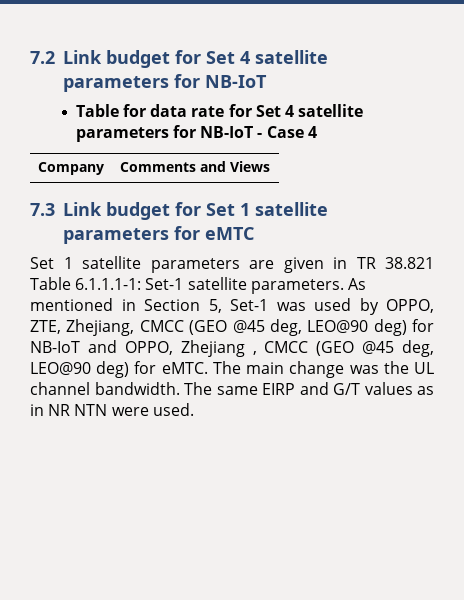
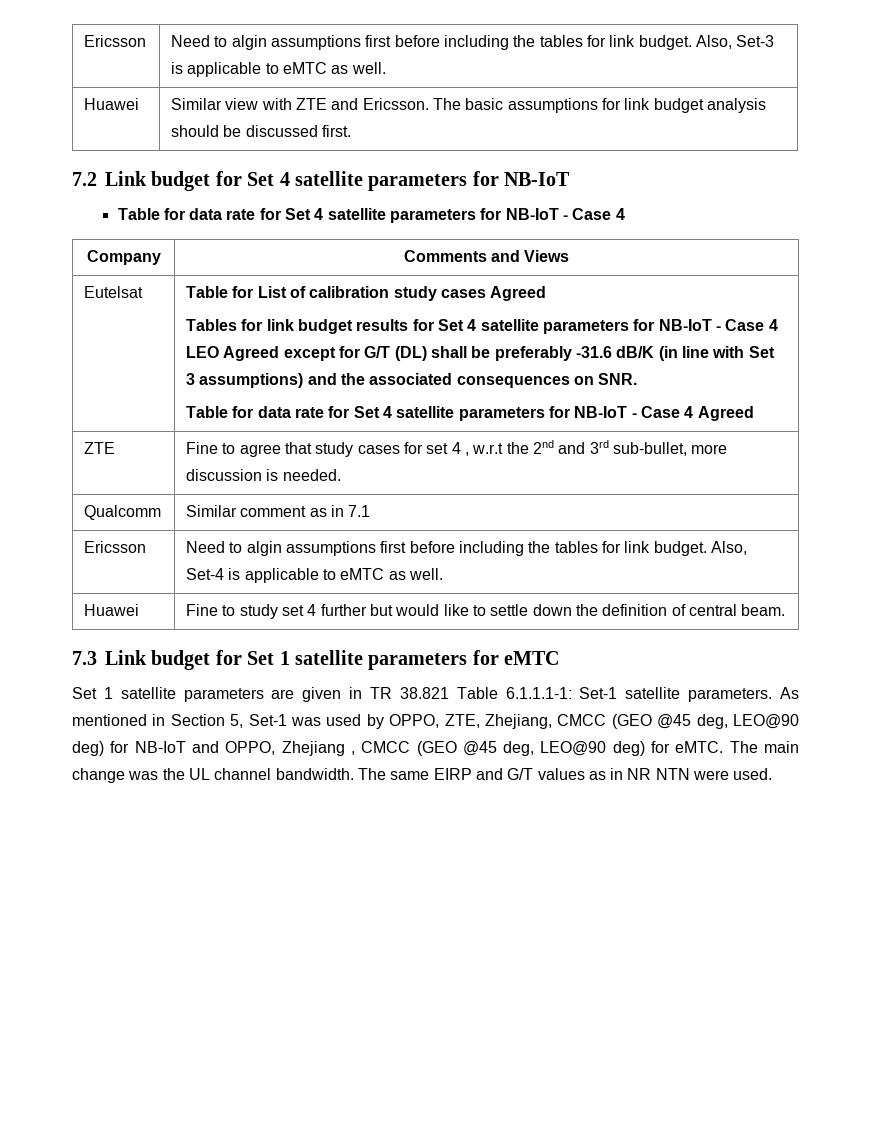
+ Ericsson | Need to algin assumptions first before including the tables for link budget. Also, Set-3 is applicable to eMTC as well.
+ Huawei | Similar view with ZTE and Ericsson. The basic assumptions for link budget analysis should be discussed first.
+ Eutelsat | Table for List of calibration study cases Agreed
+ Tables for link budget results for Set 4 satellite parameters for NB-IoT - Case 4 LEO Agreed except for G/T (DL) shall be preferably -31.6 dB/K (in line with Set 3 assumptions) and the associated consequences on SNR.
+ Table for data rate for Set 4 satellite parameters for NB-IoT - Case 4 Agreed
+ ZTE | Fine to agree that study cases for set 4 , w.r.t the 2nd and 3rd sub-bullet, more discussion is needed.
+ Qualcomm | Similar comment as in 7.1
+ Ericsson | Need to algin assumptions first before including the tables for link budget. Also, Set-4 is applicable to eMTC as well.
+ Huawei | Fine to study set 4 further but would like to settle down the definition of central beam.

